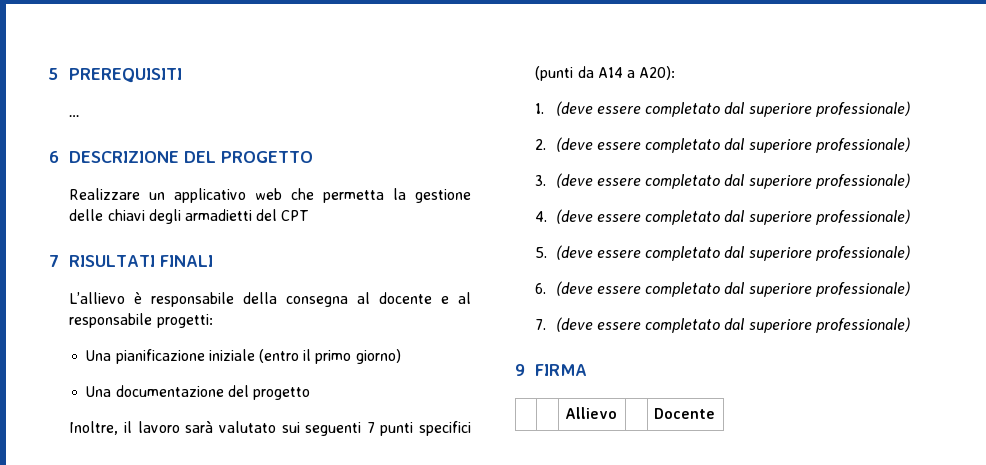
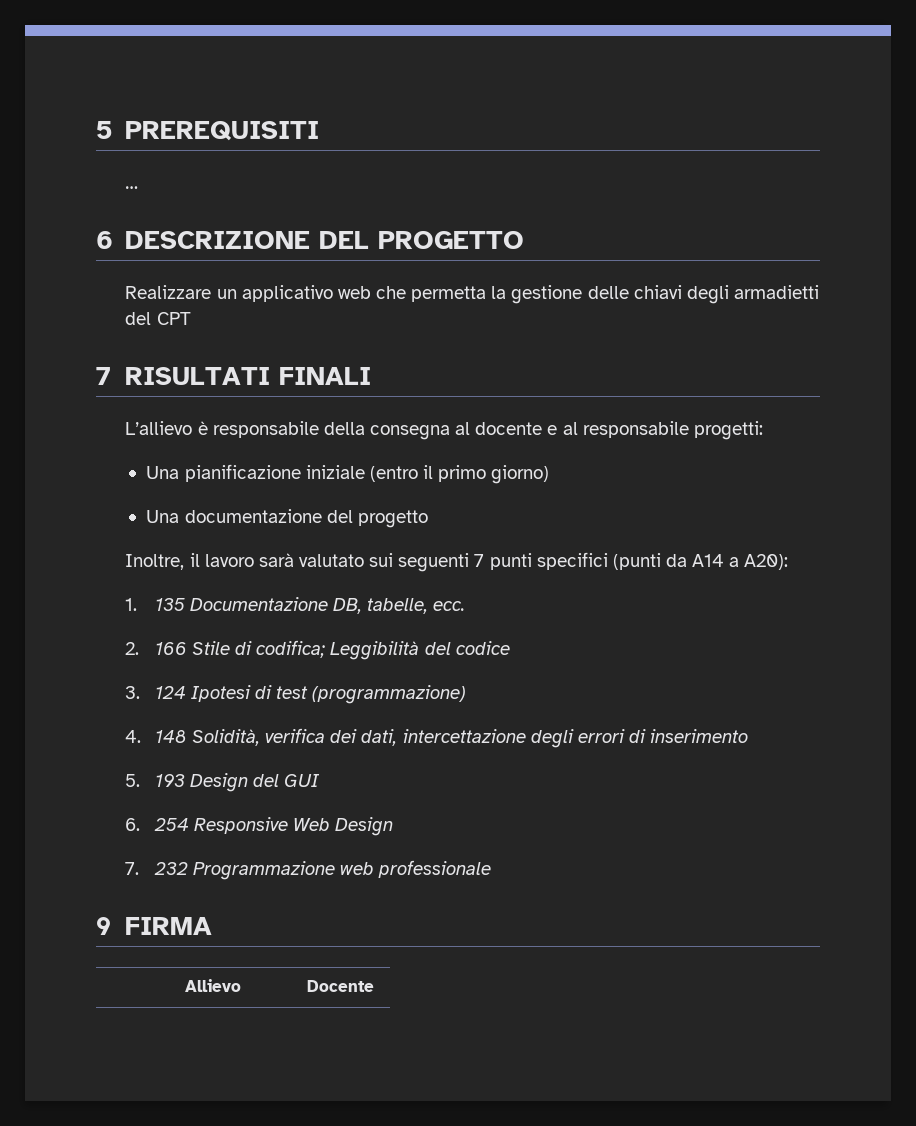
- 1. (deve essere completato dal superiore professionale)
- 2. (deve essere completato dal superiore professionale)
- 3. (deve essere completato dal superiore professionale)
- 4. (deve essere completato dal superiore professionale)
- 5. (deve essere completato dal superiore professionale)
- 6. (deve essere completato dal superiore professionale)
- 7. (deve essere completato dal superiore professionale)
+ 1. 135 Documentazione DB, tabelle, ecc.
+ 2. 166 Stile di codifica; Leggibilità del codice
+ 3. 124 Ipotesi di test (programmazione)
+ 4. 148 Solidità, verifica dei dati, intercettazione degli errori di inserimento
+ 5. 193 Design del GUI
+ 6. 254 Responsive Web Design
+ 7. 232 Programmazione web professionale

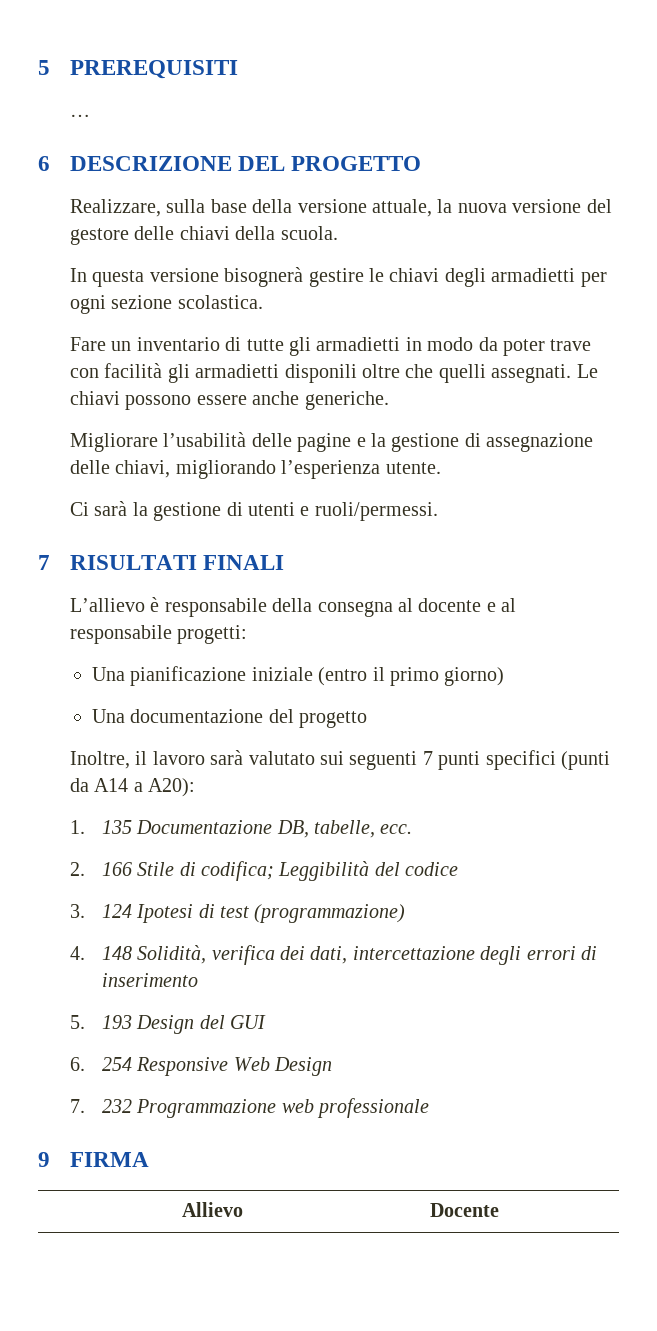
- Realizzare un applicativo web che permetta la gestione delle chiavi degli armadietti del CPT
+ Realizzare, sulla base della versione attuale, la nuova versione del gestore delle chiavi della scuola.
+ In questa versione bisognerà gestire le chiavi degli armadietti per ogni sezione scolastica.
+ Fare un inventario di tutte gli armadietti in modo da poter trave con facilità gli armadietti disponili oltre che quelli assegnati. Le chiavi possono essere anche generiche.
+ Migliorare l’usabilità delle pagine e la gestione di assegnazione delle chiavi, migliorando l’esperienza utente.
+ Ci sarà la gestione di utenti e ruoli/permessi.

